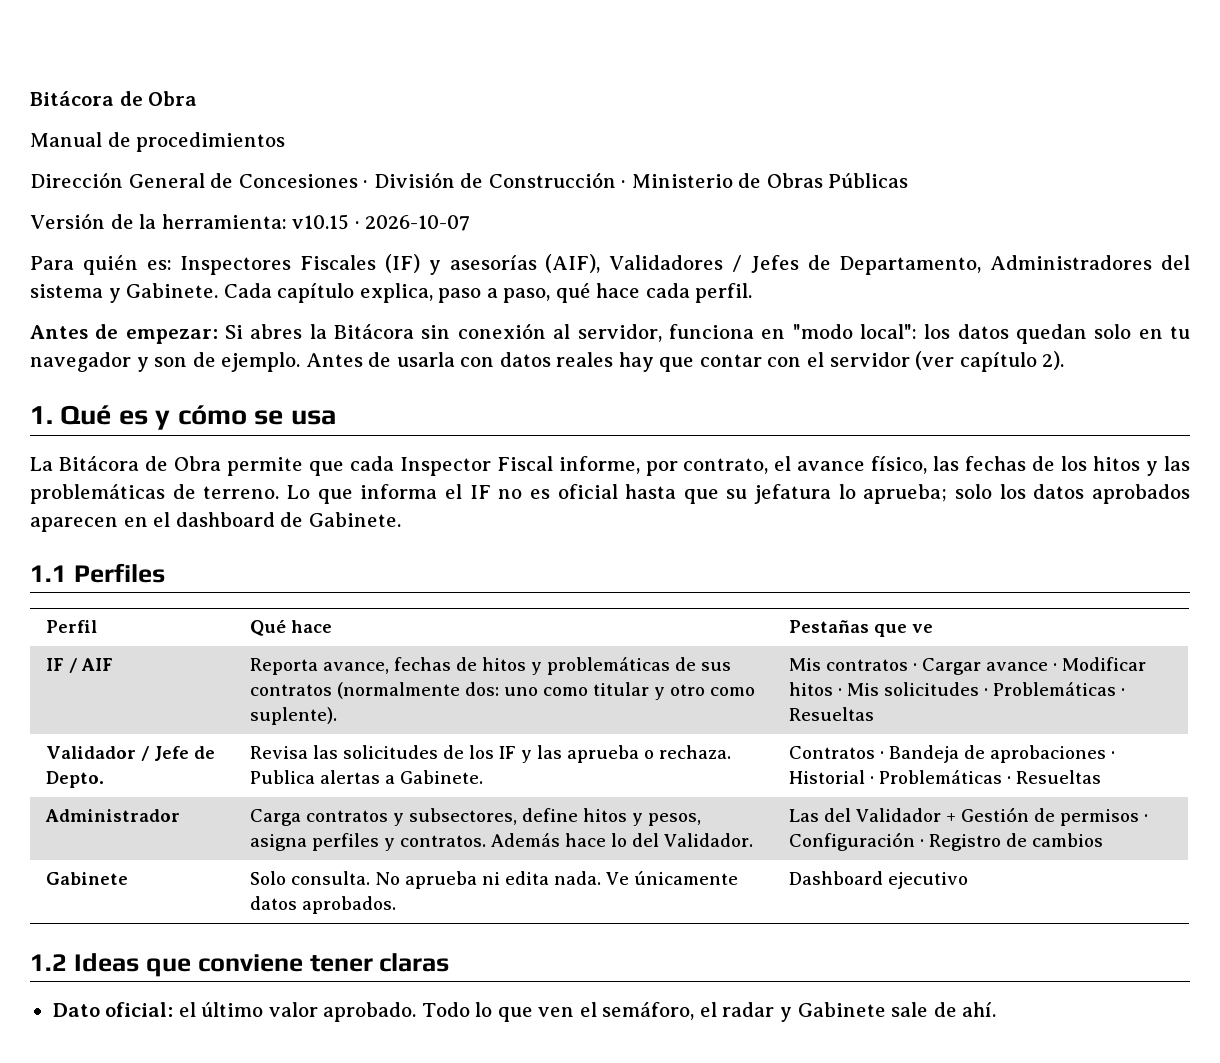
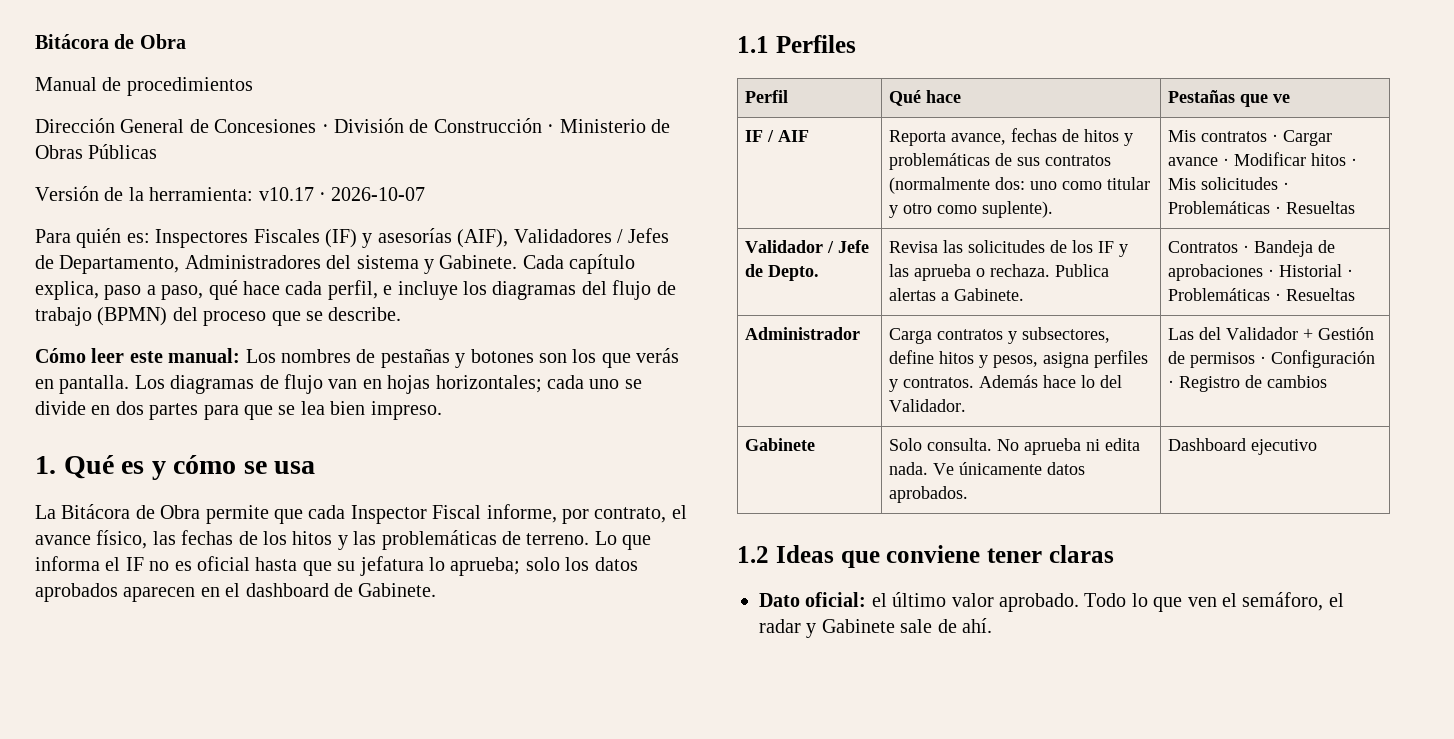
- Versión de la herramienta: v10.15 · 2026-10-07
+ Versión de la herramienta: v10.17 · 2026-10-07
- Cada capítulo explica, paso a paso, qué hace cada perfil.
- Antes de empezar: Si abres la Bitácora sin conexión al servidor, funciona en "modo local": los datos quedan solo en tu navegador y son de ejemplo. Antes de usarla con datos reales hay que contar con el servidor (ver capítulo 2).
+ Cada capítulo explica, paso a paso, qué hace cada perfil, e incluye los diagramas del flujo de trabajo (BPMN) del proceso que se describe.
+ Cómo leer este manual: Los nombres de pestañas y botones son los que verás en pantalla. Los diagramas de flujo van en hojas horizontales; cada uno se divide en dos partes para que se lea bien impreso.

